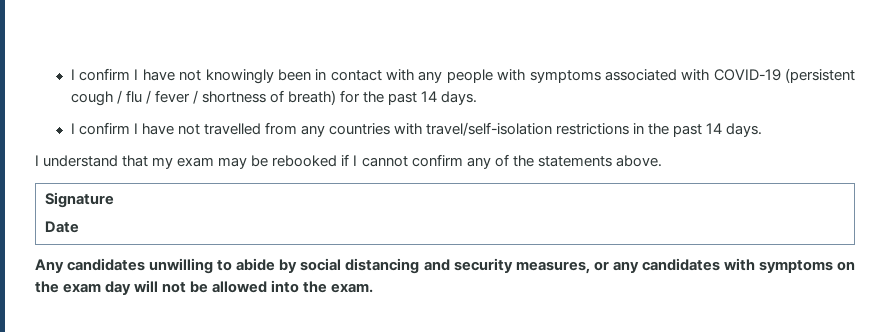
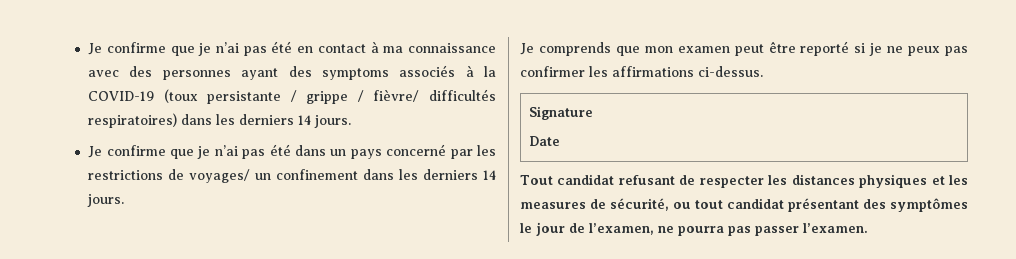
- I confirm I have not knowingly been in contact with any people with symptoms associated with COVID-19 (persistent cough / flu / fever / shortness of breath) for the past 14 days.
- I confirm I have not travelled from any countries with travel/self-isolation restrictions in the past 14 days.
- I understand that my exam may be rebooked if I cannot confirm any of the statements above.
+ Je confirme que je n’ai pas été en contact à ma connaissance avec des personnes ayant des symptoms associés à la COVID-19 (toux persistante / grippe / fièvre/ difficultés respiratoires) dans les derniers 14 jours.
+ Je confirme que je n’ai pas été dans un pays concerné par les restrictions de voyages/ un confinement dans les derniers 14 jours.
+ Je comprends que mon examen peut être reporté si je ne peux pas confirmer les affirmations ci-dessus.
  Signature
  Date
- Any candidates unwilling to abide by social distancing and security measures, or any candidates with symptoms on the exam day will not be allowed into the exam.
+ Tout candidat refusant de respecter les distances physiques et les measures de sécurité, ou tout candidat présentant des symptômes le jour de l’examen, ne pourra pas passer l’examen.

